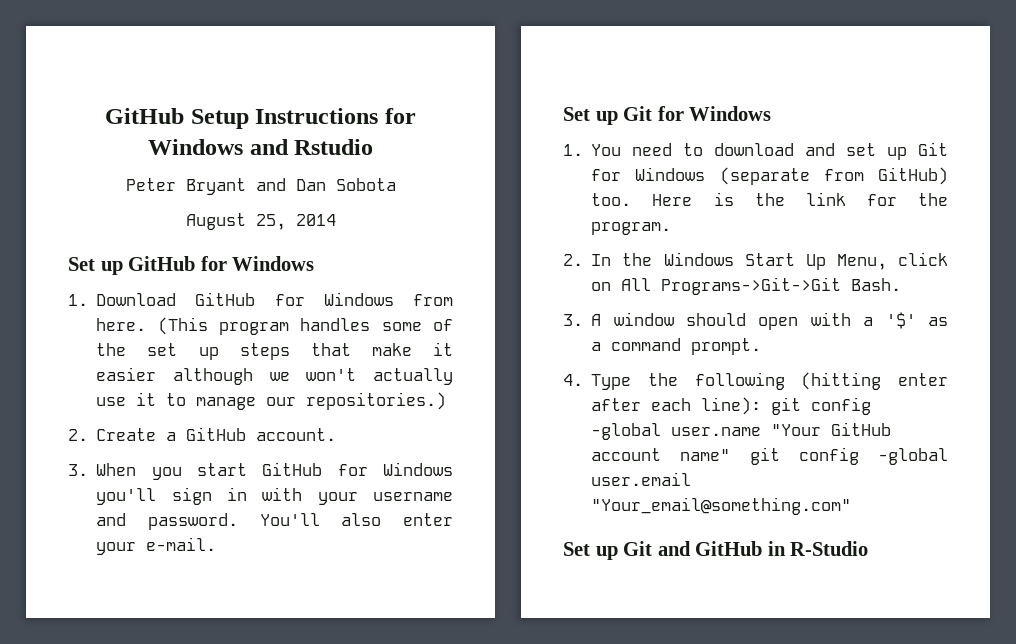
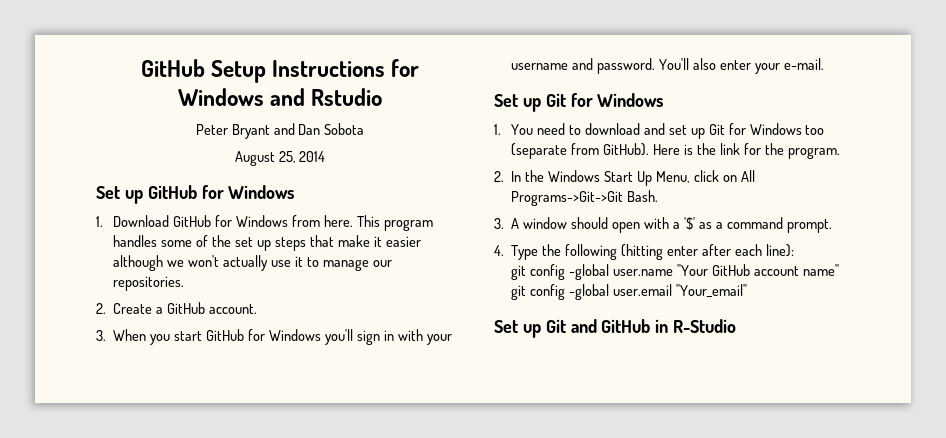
- (This program handles some of the set up steps that make it easier although we won't actually use it to manage our repositories.)
+ This program handles some of the set up steps that make it easier although we won't actually use it to manage our repositories.
- 1. You need to download and set up Git for Windows (separate from GitHub) too.
+ 1. You need to download and set up Git for Windows too (separate from GitHub).
- 4. Type the following (hitting enter after each line): git config -global user.name "Your GitHub account name" git config -global user.email "Your_email@something.com"
+ 4. Type the following (hitting enter after each line):
+ git config -global user.name "Your GitHub account name"
+ git config -global user.email "Your_email"

